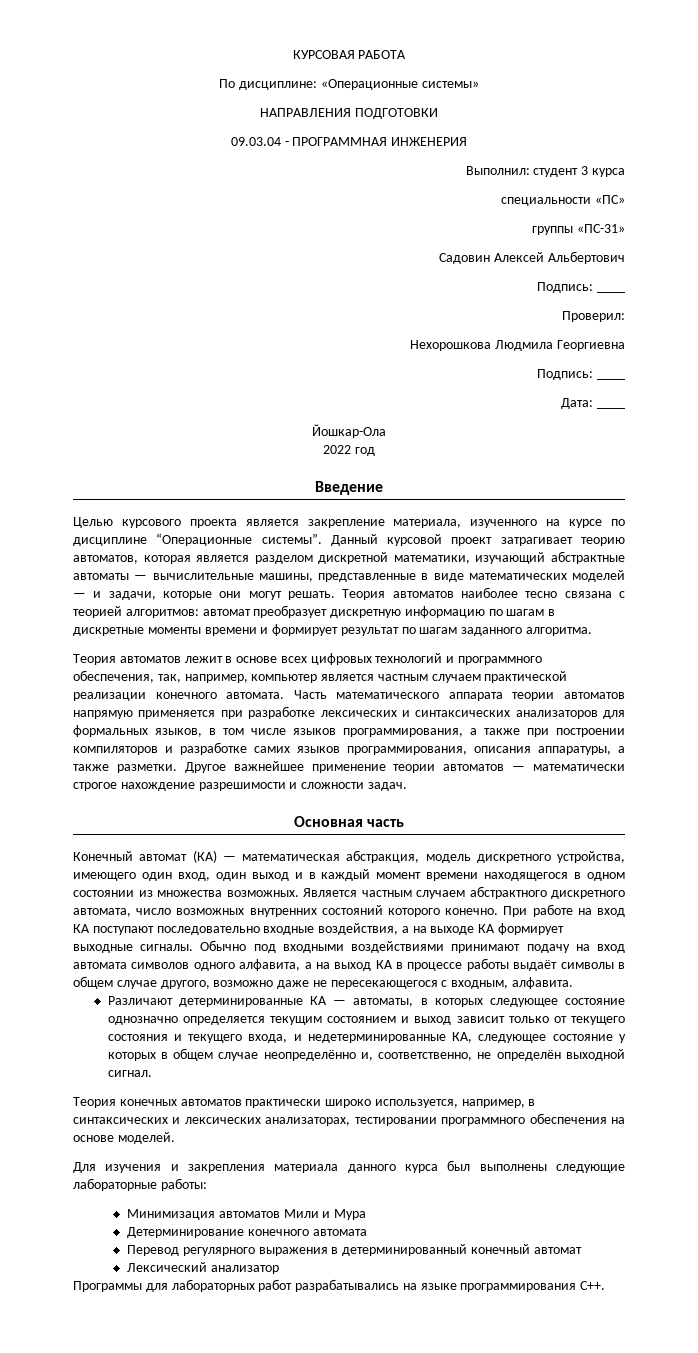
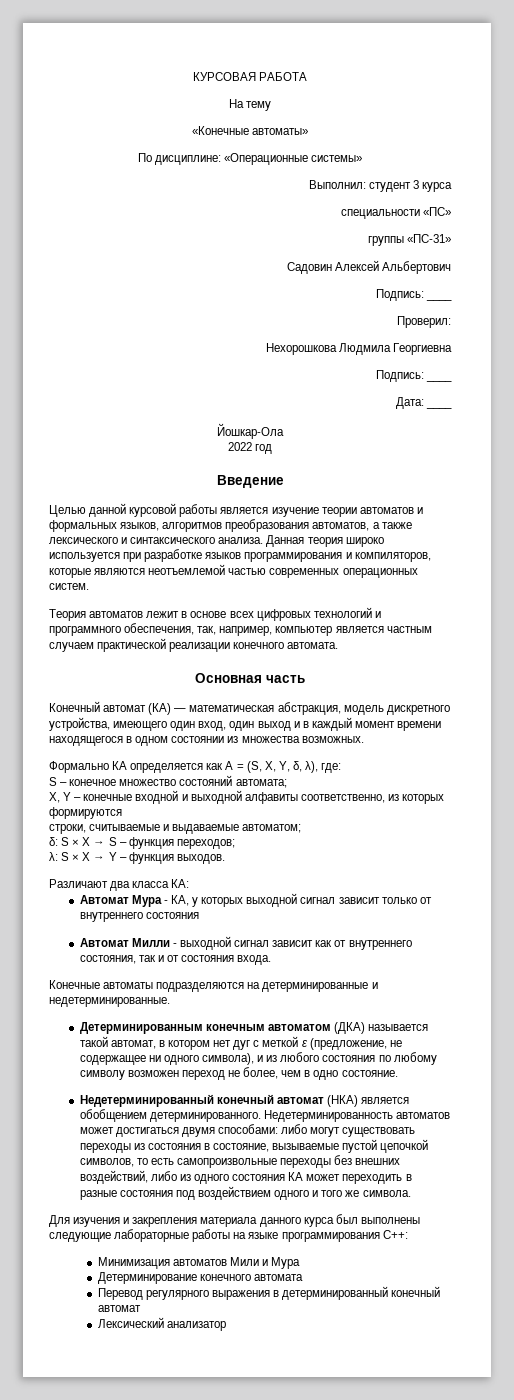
+ На тему
+ «Конечные автоматы»
- НАПРАВЛЕНИЯ ПОДГОТОВКИ
- 09.03.04 - ПРОГРАММНАЯ ИНЖЕНЕРИЯ
- Целью курсового проекта является закрепление материала, изученного на курсе по дисциплине “Операционные системы”. Данный курсовой проект затрагивает теорию автоматов, которая является разделом дискретной математики, изучающий абстрактные автоматы — вычислительные машины, представленные в виде математических моделей — и задачи, которые они могут решать. Теория автоматов наиболее тесно связана с теорией алгоритмов: автомат преобразует дискретную информацию по шагам в дискретные моменты времени и формирует результат по шагам заданного алгоритма.
+ Целью данной курсовой работы является изучение теории автоматов и формальных языков, алгоритмов преобразования автоматов, а также лексического и синтаксического анализа. Данная теория широко используется при разработке языков программирования и компиляторов, которые являются неотъемлемой частью современных операционных систем.
- Часть математического аппарата теории автоматов напрямую применяется при разработке лексических и синтаксических анализаторов для формальных языков, в том числе языков программирования, а также при построении компиляторов и разработке самих языков программирования, описания аппаратуры, а также разметки. Другое важнейшее применение теории автоматов — математически строгое нахождение разрешимости и сложности задач.
- Конечный автомат (КА) — математическая абстракция, модель дискретного устройства, имеющего один вход, один выход и в каждый момент времени находящегося в одном состоянии из множества возможных. Является частным случаем абстрактного дискретного автомата, число возможных внутренних состояний которого конечно. При работе на вход КА поступают последовательно входные воздействия, а на выходе КА формирует выходные сигналы. Обычно под входными воздействиями принимают подачу на вход автомата символов одного алфавита, а на выход КА в процессе работы выдаёт символы в общем случае другого, возможно даже не пересекающегося с входным, алфавита.
- Различают детерминированные КА — автоматы, в которых следующее состояние однозначно определяется текущим состоянием и выход зависит только от текущего состояния и текущего входа, и недетерминированные КА, следующее состояние у которых в общем случае неопределённо и, соответственно, не определён выходной сигнал.
- Теория конечных автоматов практически широко используется, например, в синтаксических и лексических анализаторах, тестировании программного обеспечения на основе моделей.
+ Конечный автомат (КА) — математическая абстракция, модель дискретного устройства, имеющего один вход, один выход и в каждый момент времени находящегося в одном состоянии из множества возможных.
+ Формально КА определяется как A = (S, X, Y, δ, λ), где:
+ S – конечное множество состояний автомата;
+ X, Y – конечные входной и выходной алфавиты соответственно, из которых формируются
+ строки, считываемые и выдаваемые автоматом;
+ δ: S × X → S – функция переходов;
+ λ: S × X → Y – функция выходов.
+ Различают два класса КА:
+ Автомат Мура - КА, у которых выходной сигнал зависит только от внутреннего состояния
+ Автомат Милли - выходной сигнал зависит как от внутреннего состояния, так и от состояния входа.
+ Конечные автоматы подразделяются на детерминированные и недетерминированные.
+ Детерминированным конечным автоматом (ДКА) называется такой автомат, в котором нет дуг с меткой ε (предложение, не содержащее ни одного символа), и из любого состояния по любому символу возможен переход не более, чем в одно состояние.
+ Недетерминированный конечный автомат (НКА) является обобщением детерминированного. Недетерминированность автоматов может достигаться двумя способами: либо могут существовать переходы из состояния в состояние, вызываемые пустой цепочкой символов, то есть самопроизвольные переходы без внешних воздействий, либо из одного состояния КА может переходить в разные состояния под воздействием одного и того же символа.
- Для изучения и закрепления материала данного курса был выполнены следующие лабораторные работы:
+ Для изучения и закрепления материала данного курса был выполнены следующие лабораторные работы на языке программирования С++:
- Программы для лабораторных работ разрабатывались на языке программирования С++.

